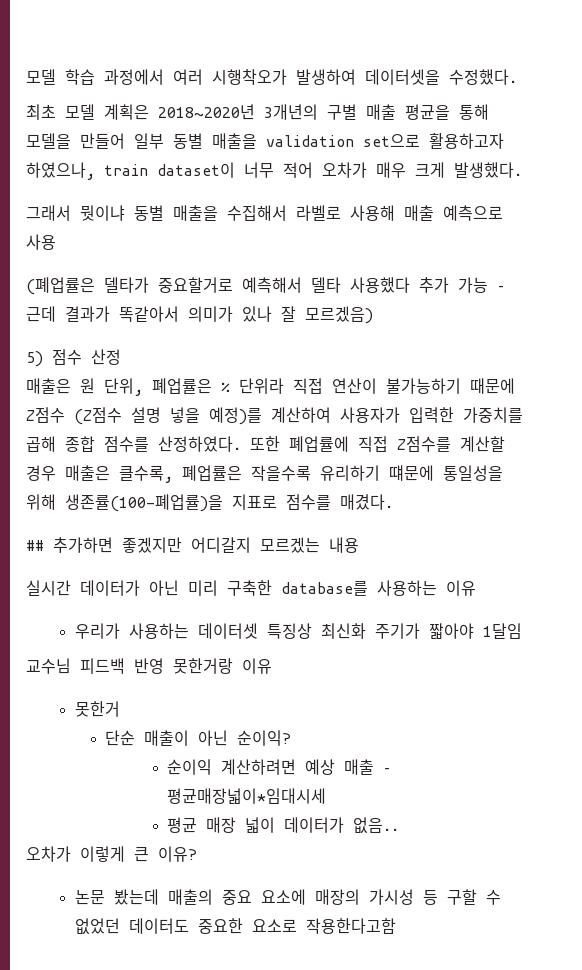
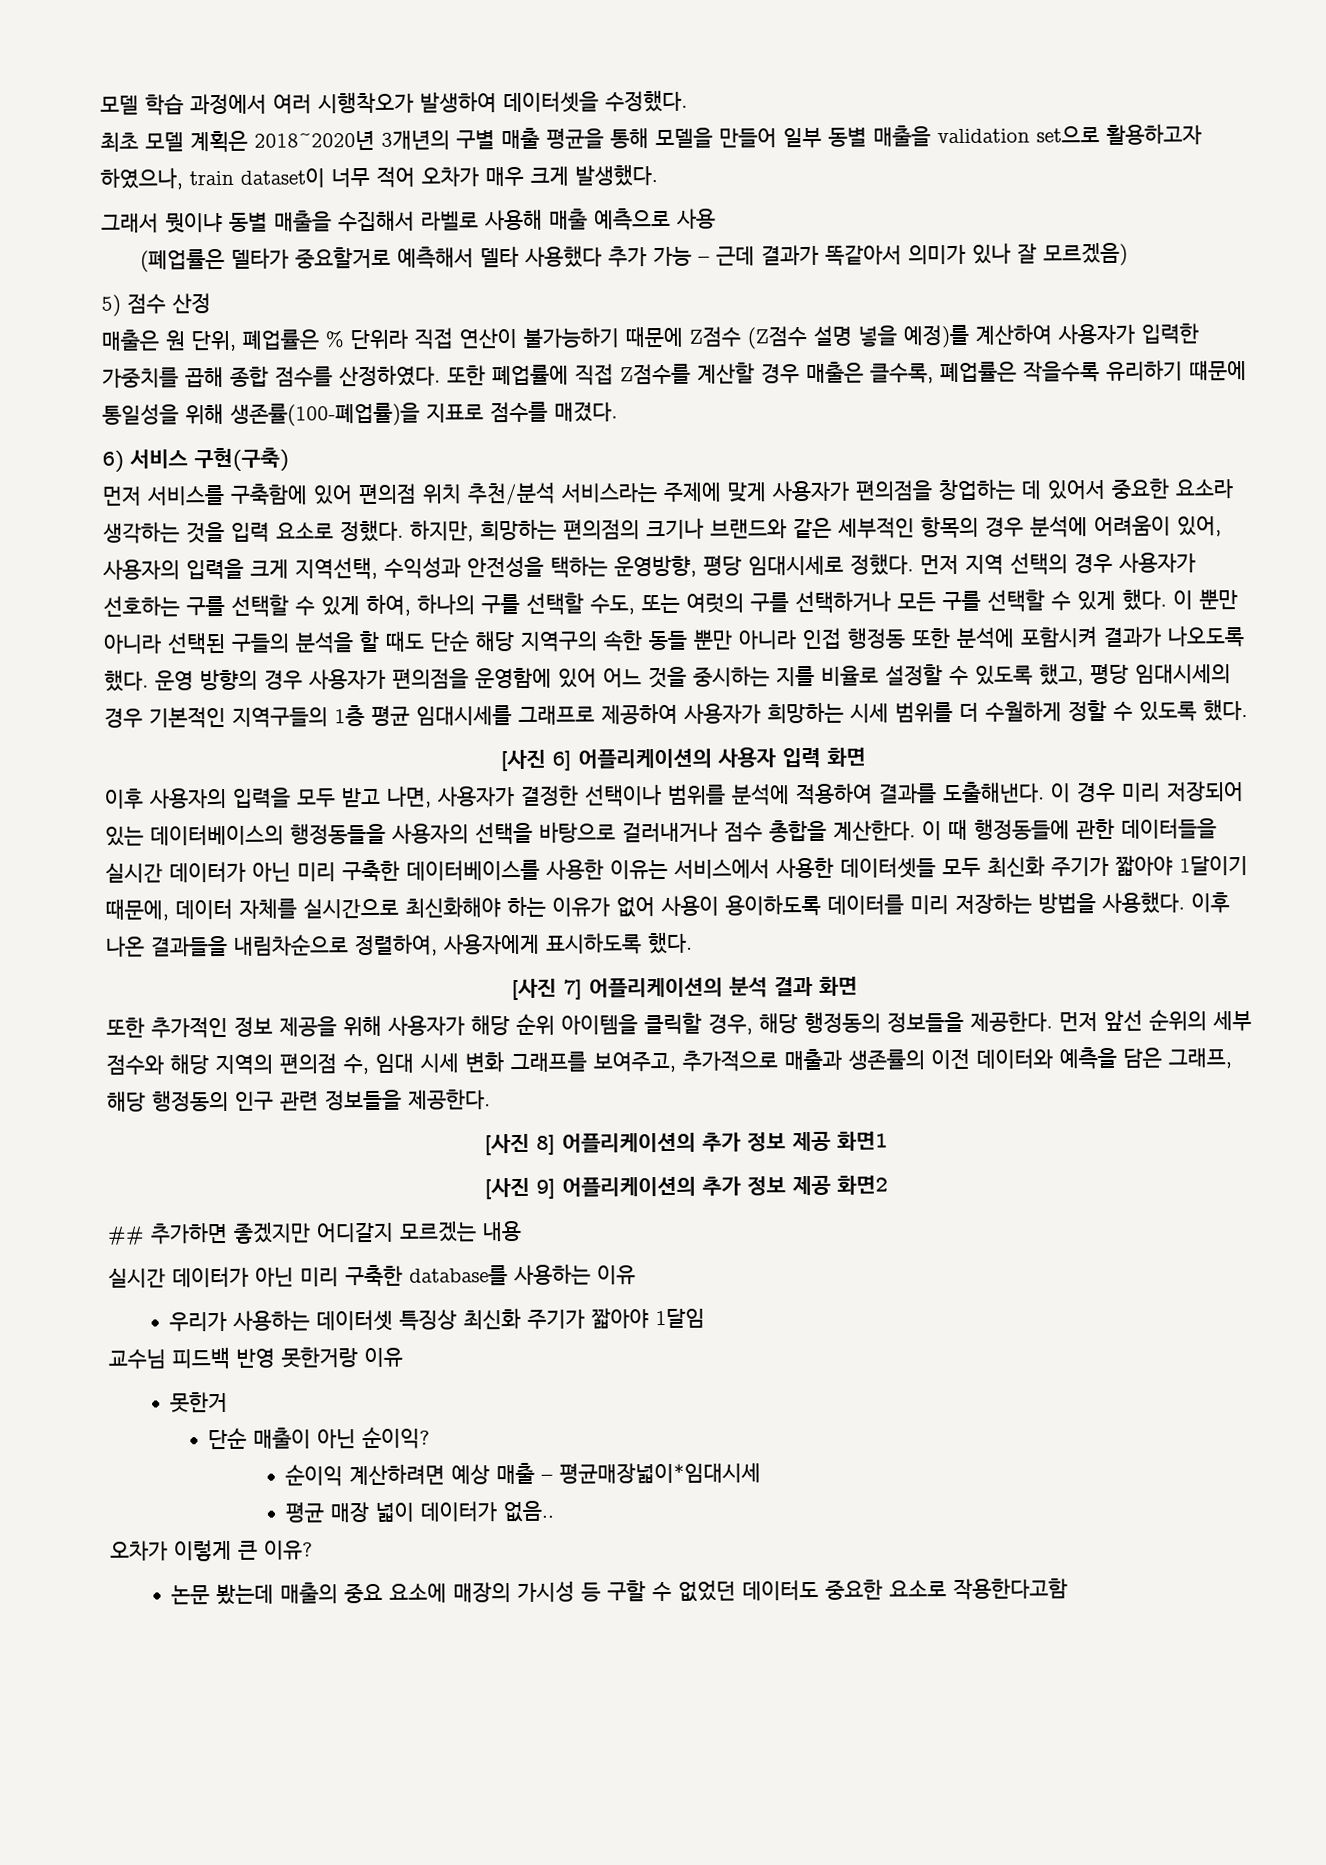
+ 6) 서비스 구현(구축)
+ 먼저 서비스를 구축함에 있어 편의점 위치 추천/분석 서비스라는 주제에 맞게 사용자가 편의점을 창업하는 데 있어서 중요한 요소라 생각하는 것을 입력 요소로 정했다. 하지만, 희망하는 편의점의 크기나 브랜드와 같은 세부적인 항목의 경우 분석에 어려움이 있어, 사용자의 입력을 크게 지역선택, 수익성과 안전성을 택하는 운영방향, 평당 임대시세로 정했다. 먼저 지역 선택의 경우 사용자가 선호하는 구를 선택할 수 있게 하여, 하나의 구를 선택할 수도, 또는 여럿의 구를 선택하거나 모든 구를 선택할 수 있게 했다. 이 뿐만 아니라 선택된 구들의 분석을 할 때도 단순 해당 지역구의 속한 동들 뿐만 아니라 인접 행정동 또한 분석에 포함시켜 결과가 나오도록 했다. 운영 방향의 경우 사용자가 편의점을 운영함에 있어 어느 것을 중시하는 지를 비율로 설정할 수 있도록 했고, 평당 임대시세의 경우 기본적인 지역구들의 1층 평균 임대시세를 그래프로 제공하여 사용자가 희망하는 시세 범위를 더 수월하게 정할 수 있도록 했다.
+ [사진 6] 어플리케이션의 사용자 입력 화면
+ 이후 사용자의 입력을 모두 받고 나면, 사용자가 결정한 선택이나 범위를 분석에 적용하여 결과를 도출해낸다. 이 경우 미리 저장되어 있는 데이터베이스의 행정동들을 사용자의 선택을 바탕으로 걸러내거나 점수 총합을 계산한다. 이 때 행정동들에 관한 데이터들을 실시간 데이터가 아닌 미리 구축한 데이터베이스를 사용한 이유는 서비스에서 사용한 데이터셋들 모두 최신화 주기가 짧아야 1달이기 때문에, 데이터 자체를 실시간으로 최신화해야 하는 이유가 없어 사용이 용이하도록 데이터를 미리 저장하는 방법을 사용했다. 이후 나온 결과들을 내림차순으로 정렬하여, 사용자에게 표시하도록 했다.
+ [사진 7] 어플리케이션의 분석 결과 화면
+ 또한 추가적인 정보 제공을 위해 사용자가 해당 순위 아이템을 클릭할 경우, 해당 행정동의 정보들을 제공한다. 먼저 앞선 순위의 세부 점수와 해당 지역의 편의점 수, 임대 시세 변화 그래프를 보여주고, 추가적으로 매출과 생존률의 이전 데이터와 예측을 담은 그래프, 해당 행정동의 인구 관련 정보들을 제공한다.
+ [사진 8] 어플리케이션의 추가 정보 제공 화면1
+ [사진 9] 어플리케이션의 추가 정보 제공 화면2

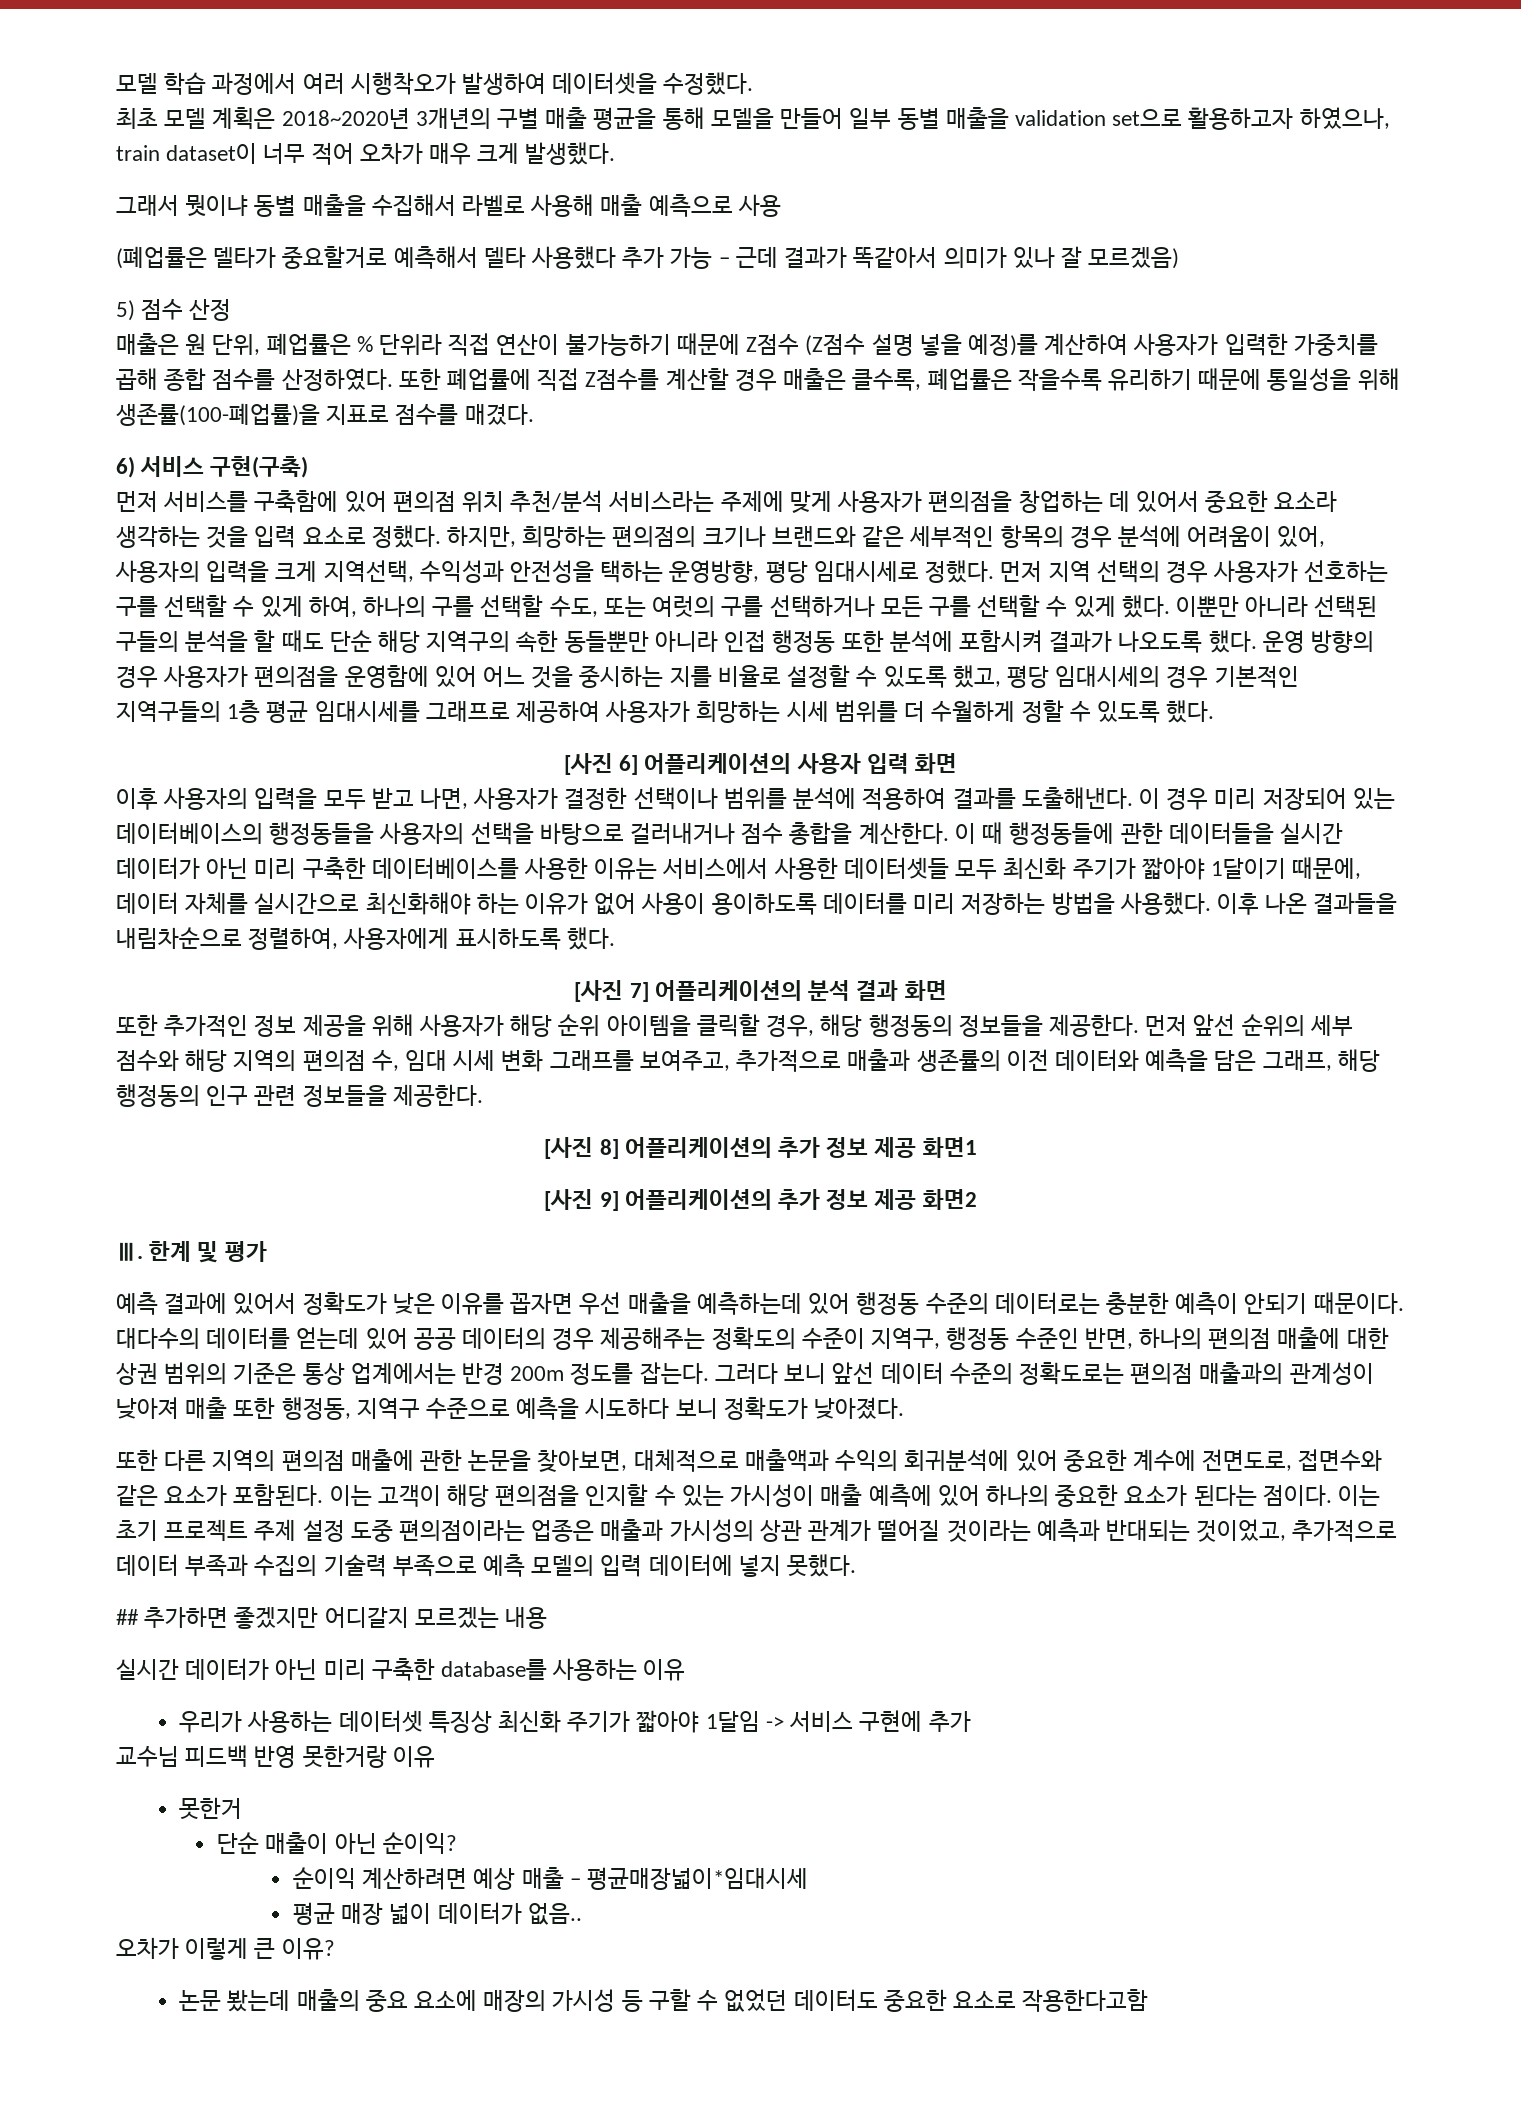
- 또한 폐업률에 직접 Z점수를 계산할 경우 매출은 클수록, 폐업률은 작을수록 유리하기 떄문에 통일성을 위해 생존률(100-폐업률)을 지표로 점수를 매겼다.
+ 또한 폐업률에 직접 Z점수를 계산할 경우 매출은 클수록, 폐업률은 작을수록 유리하기 때문에 통일성을 위해 생존률(100-폐업률)을 지표로 점수를 매겼다.
- 이 뿐만 아니라 선택된 구들의 분석을 할 때도 단순 해당 지역구의 속한 동들 뿐만 아니라 인접 행정동 또한 분석에 포함시켜 결과가 나오도록 했다.
+ 이뿐만 아니라 선택된 구들의 분석을 할 때도 단순 해당 지역구의 속한 동들뿐만 아니라 인접 행정동 또한 분석에 포함시켜 결과가 나오도록 했다.
+ Ⅲ. 한계 및 평가
+ 예측 결과에 있어서 정확도가 낮은 이유를 꼽자면 우선 매출을 예측하는데 있어 행정동 수준의 데이터로는 충분한 예측이 안되기 때문이다. 대다수의 데이터를 얻는데 있어 공공 데이터의 경우 제공해주는 정확도의 수준이 지역구, 행정동 수준인 반면, 하나의 편의점 매출에 대한 상권 범위의 기준은 통상 업계에서는 반경 200m 정도를 잡는다. 그러다 보니 앞선 데이터 수준의 정확도로는 편의점 매출과의 관계성이 낮아져 매출 또한 행정동, 지역구 수준으로 예측을 시도하다 보니 정확도가 낮아졌다.
+ 또한 다른 지역의 편의점 매출에 관한 논문을 찾아보면, 대체적으로 매출액과 수익의 회귀분석에 있어 중요한 계수에 전면도로, 접면수와 같은 요소가 포함된다. 이는 고객이 해당 편의점을 인지할 수 있는 가시성이 매출 예측에 있어 하나의 중요한 요소가 된다는 점이다. 이는 초기 프로젝트 주제 설정 도중 편의점이라는 업종은 매출과 가시성의 상관 관계가 떨어질 것이라는 예측과 반대되는 것이었고, 추가적으로 데이터 부족과 수집의 기술력 부족으로 예측 모델의 입력 데이터에 넣지 못했다.
- 우리가 사용하는 데이터셋 특징상 최신화 주기가 짧아야 1달임
+ 우리가 사용하는 데이터셋 특징상 최신화 주기가 짧아야 1달임 -> 서비스 구현에 추가

